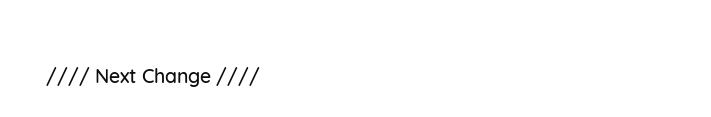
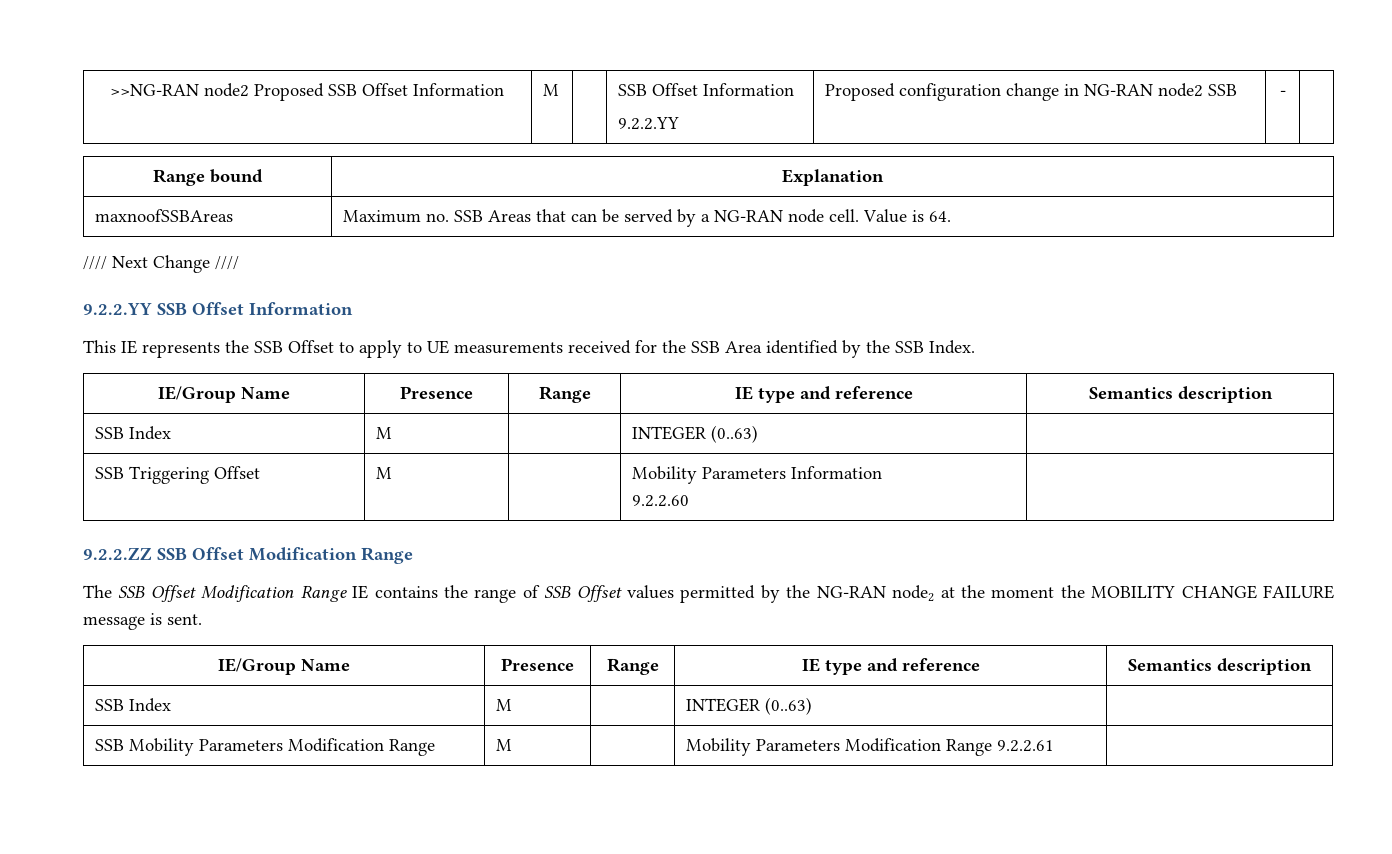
+ >>NG-RAN node2 Proposed SSB Offset Information | M | | SSB Offset Information
+ 9.2.2.YY | Proposed configuration change in NG-RAN node2 SSB | - |
+ Range bound | Explanation
+ maxnoofSSBAreas | Maximum no. SSB Areas that can be served by a NG-RAN node cell. Value is 64.
  //// Next Change ////
+ 9.2.2.YY SSB Offset Information
+ This IE represents the SSB Offset to apply to UE measurements received for the SSB Area identified by the SSB Index.
+ IE/Group Name | Presence | Range | IE type and reference | Semantics description
+ SSB Index | M | | INTEGER (0..63) |
+ SSB Triggering Offset | M | | Mobility Parameters Information
+ 9.2.2.60 |
+ 9.2.2.ZZ SSB Offset Modification Range
+ The SSB Offset Modification Range IE contains the range of SSB Offset values permitted by the NG-RAN node2 at the moment the MOBILITY CHANGE FAILURE message is sent.
+ IE/Group Name | Presence | Range | IE type and reference | Semantics description
+ SSB Index | M | | INTEGER (0..63) |
+ SSB Mobility Parameters Modification Range | M | | Mobility Parameters Modification Range 9.2.2.61 |

